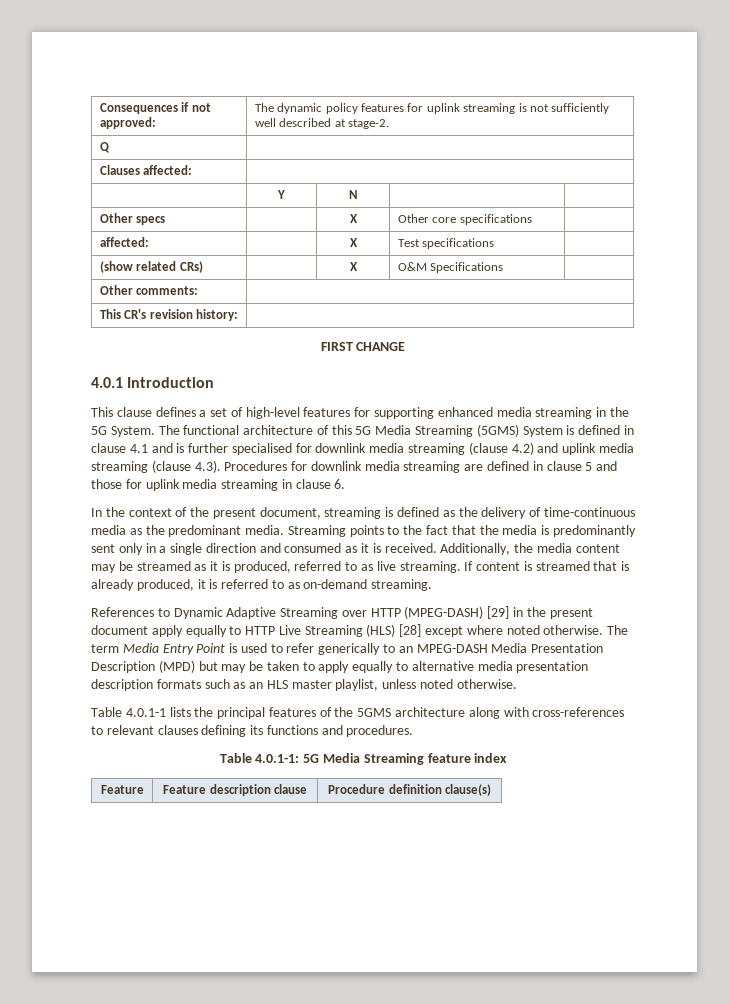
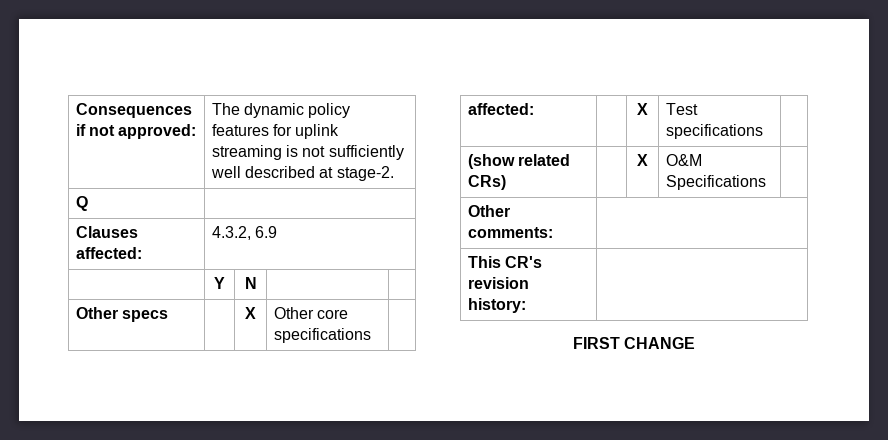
- Clauses affected: |
+ Clauses affected: | 4.3.2, 6.9
- 4.0.1 Introduction
- This clause defines a set of high-level features for supporting enhanced media streaming in the 5G System. The functional architecture of this 5G Media Streaming (5GMS) System is defined in clause 4.1 and is further specialised for downlink media streaming (clause 4.2) and uplink media streaming (clause 4.3). Procedures for downlink media streaming are defined in clause 5 and those for uplink media streaming in clause 6.
- In the context of the present document, streaming is defined as the delivery of time-continuous media as the predominant media. Streaming points to the fact that the media is predominantly sent only in a single direction and consumed as it is received. Additionally, the media content may be streamed as it is produced, referred to as live streaming. If content is streamed that is already produced, it is referred to as on-demand streaming.
- References to Dynamic Adaptive Streaming over HTTP (MPEG-DASH) [29] in the present document apply equally to HTTP Live Streaming (HLS) [28] except where noted otherwise. The term Media Entry Point is used to refer generically to an MPEG-DASH Media Presentation Description (MPD) but may be taken to apply equally to alternative media presentation description formats such as an HLS master playlist, unless noted otherwise.
- Table 4.0.1-1 lists the principal features of the 5GMS architecture along with cross-references to relevant clauses defining its functions and procedures.
- Table 4.0.1-1: 5G Media Streaming feature index
- Feature | Feature description clause | Procedure definition clause(s)

